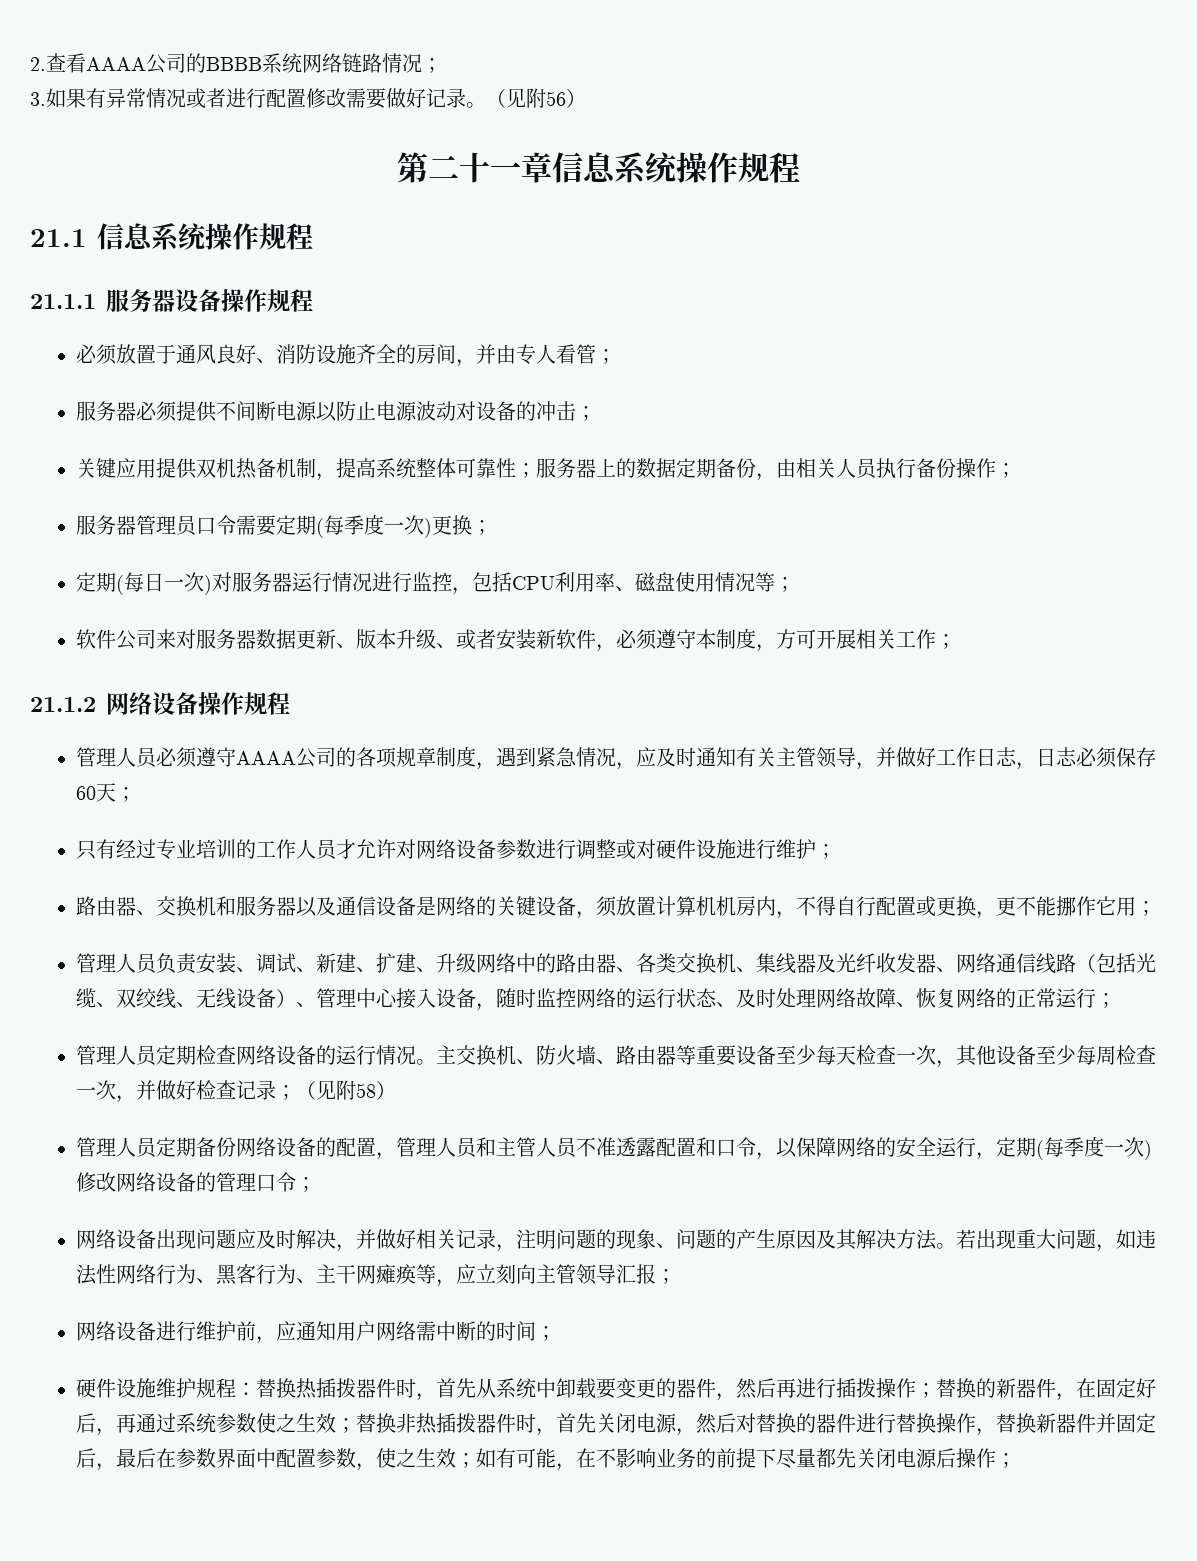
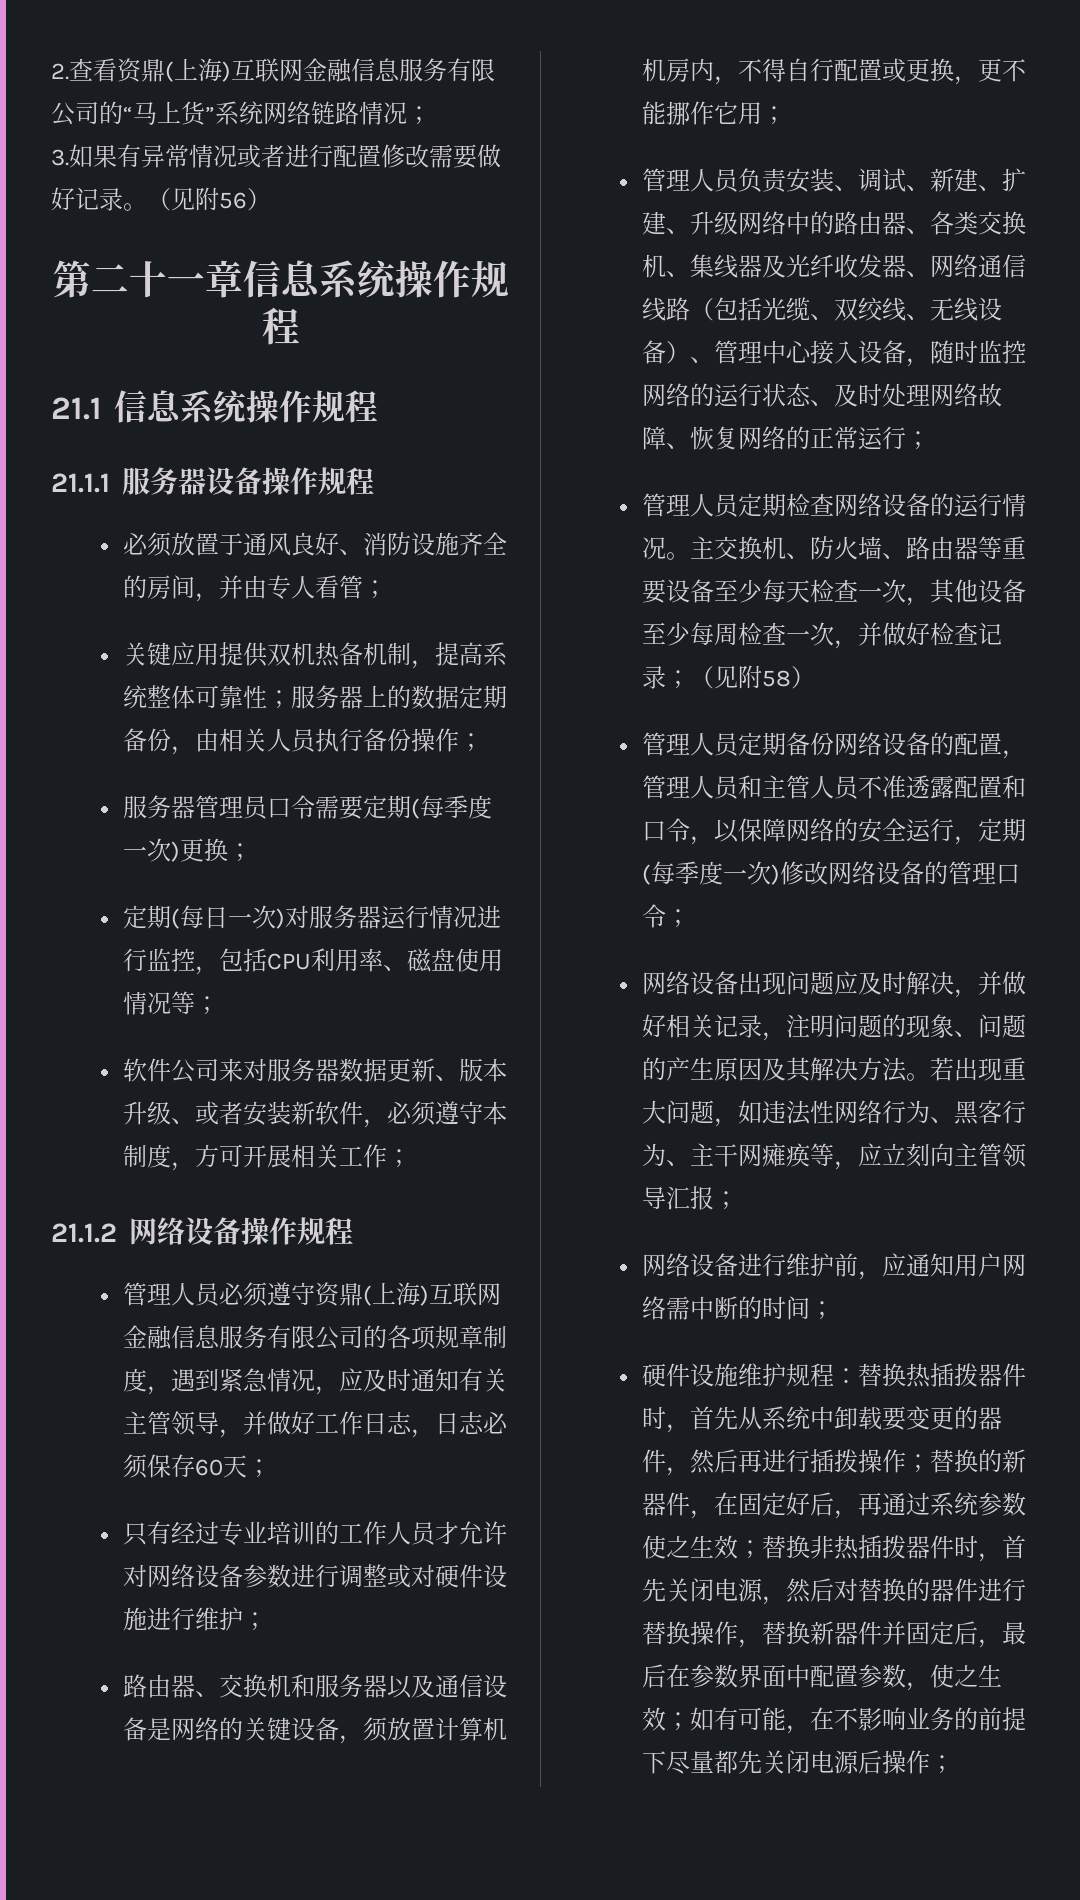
- 2.查看AAAA公司的BBBB系统网络链路情况；
+ 2.查看资鼎(上海)互联网金融信息服务有限公司的“马上货”系统网络链路情况；
- 服务器必须提供不间断电源以防止电源波动对设备的冲击；
- 管理人员必须遵守AAAA公司的各项规章制度，遇到紧急情况，应及时通知有关主管领导，并做好工作日志，日志必须保存60天；
+ 管理人员必须遵守资鼎(上海)互联网金融信息服务有限公司的各项规章制度，遇到紧急情况，应及时通知有关主管领导，并做好工作日志，日志必须保存60天；

